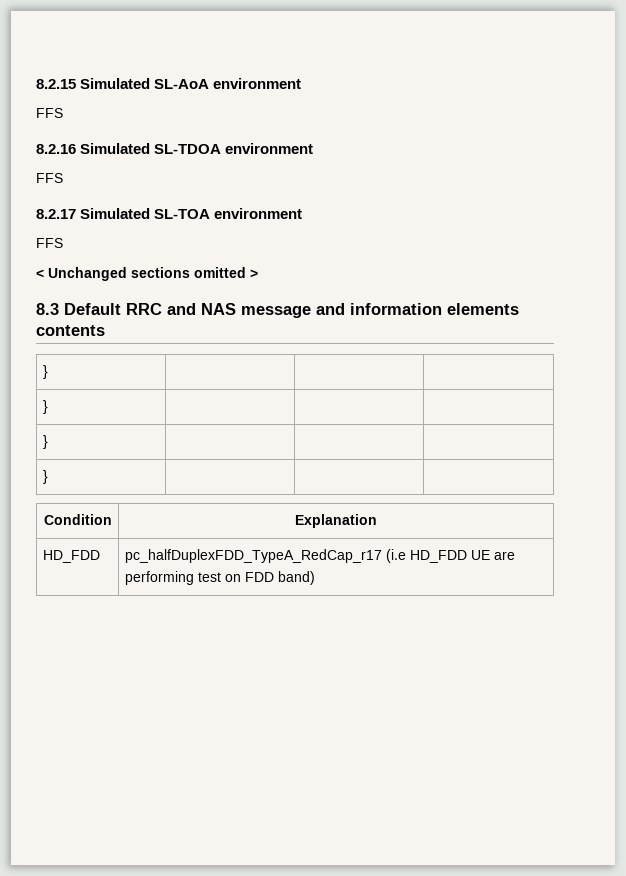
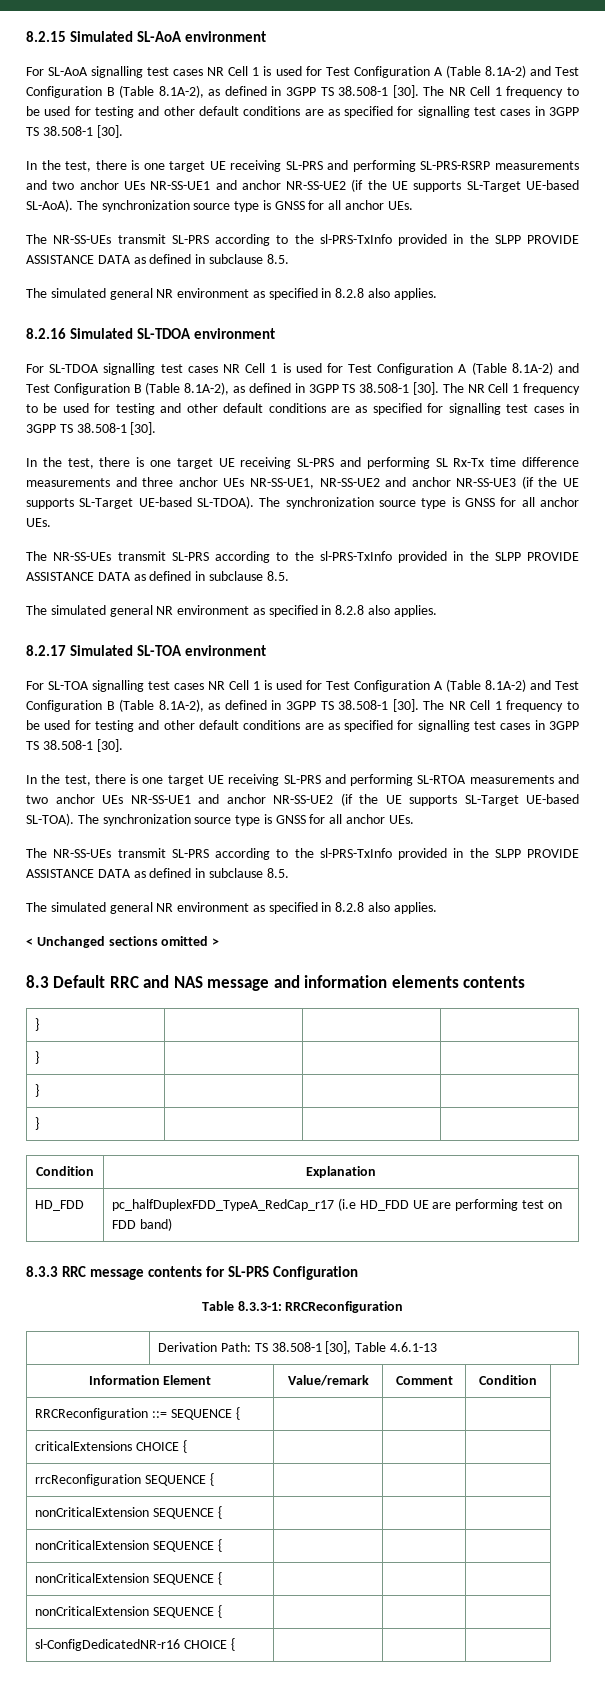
  8.2.15 Simulated SL-AoA environment
- FFS
+ For SL-AoA signalling test cases NR Cell 1 is used for Test Configuration A (Table 8.1A-2) and Test Configuration B (Table 8.1A-2), as defined in 3GPP TS 38.508-1 [30]. The NR Cell 1 frequency to be used for testing and other default conditions are as specified for signalling test cases in 3GPP TS 38.508-1 [30].
+ In the test, there is one target UE receiving SL-PRS and performing SL-PRS-RSRP measurements and two anchor UEs NR-SS-UE1 and anchor NR-SS-UE2 (if the UE supports SL-Target UE-based SL-AoA). The synchronization source type is GNSS for all anchor UEs.
+ The NR-SS-UEs transmit SL-PRS according to the sl-PRS-TxInfo provided in the SLPP PROVIDE ASSISTANCE DATA as defined in subclause 8.5.
+ The simulated general NR environment as specified in 8.2.8 also applies.
  8.2.16 Simulated SL-TDOA environment
- FFS
+ For SL-TDOA signalling test cases NR Cell 1 is used for Test Configuration A (Table 8.1A-2) and Test Configuration B (Table 8.1A-2), as defined in 3GPP TS 38.508-1 [30]. The NR Cell 1 frequency to be used for testing and other default conditions are as specified for signalling test cases in 3GPP TS 38.508-1 [30].
+ In the test, there is one target UE receiving SL-PRS and performing SL Rx-Tx time difference measurements and three anchor UEs NR-SS-UE1, NR-SS-UE2 and anchor NR-SS-UE3 (if the UE supports SL-Target UE-based SL-TDOA). The synchronization source type is GNSS for all anchor UEs.
+ The NR-SS-UEs transmit SL-PRS according to the sl-PRS-TxInfo provided in the SLPP PROVIDE ASSISTANCE DATA as defined in subclause 8.5.
+ The simulated general NR environment as specified in 8.2.8 also applies.
  8.2.17 Simulated SL-TOA environment
- FFS
+ For SL-TOA signalling test cases NR Cell 1 is used for Test Configuration A (Table 8.1A-2) and Test Configuration B (Table 8.1A-2), as defined in 3GPP TS 38.508-1 [30]. The NR Cell 1 frequency to be used for testing and other default conditions are as specified for signalling test cases in 3GPP TS 38.508-1 [30].
+ In the test, there is one target UE receiving SL-PRS and performing SL-RTOA measurements and two anchor UEs NR-SS-UE1 and anchor NR-SS-UE2 (if the UE supports SL-Target UE-based SL-TOA). The synchronization source type is GNSS for all anchor UEs.
+ The NR-SS-UEs transmit SL-PRS according to the sl-PRS-TxInfo provided in the SLPP PROVIDE ASSISTANCE DATA as defined in subclause 8.5.
+ The simulated general NR environment as specified in 8.2.8 also applies.
+ 8.3.3 RRC message contents for SL-PRS Configuration
+ Table 8.3.3-1: RRCReconfiguration
+ | Derivation Path: TS 38.508-1 [30], Table 4.6.1-13
+ Information Element | Value/remark | Comment | Condition
+ RRCReconfiguration ::= SEQUENCE { | | |
+ criticalExtensions CHOICE { | | |
+ rrcReconfiguration SEQUENCE { | | |
+ nonCriticalExtension SEQUENCE { | | |
+ nonCriticalExtension SEQUENCE { | | |
+ nonCriticalExtension SEQUENCE { | | |
+ nonCriticalExtension SEQUENCE { | | |
+ sl-ConfigDedicatedNR-r16 CHOICE { | | |

